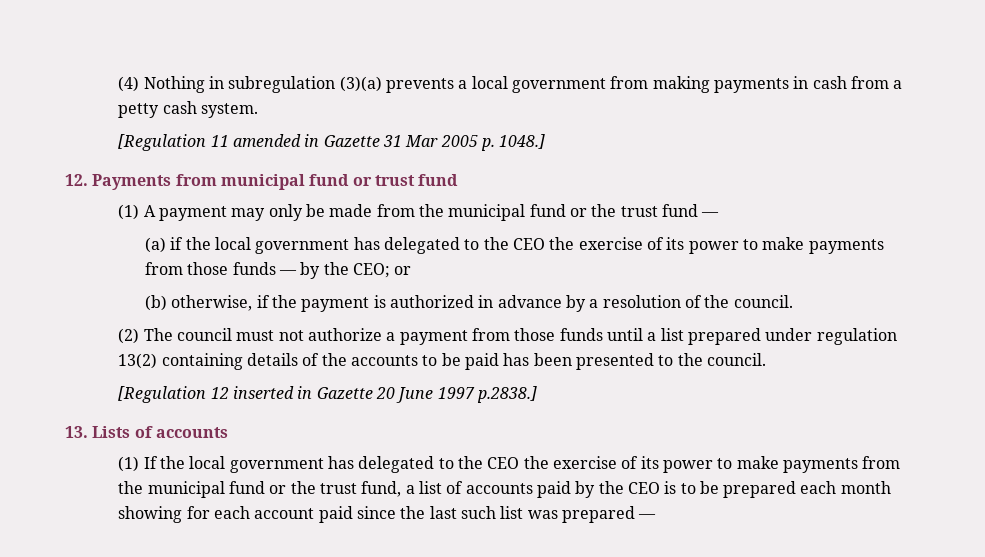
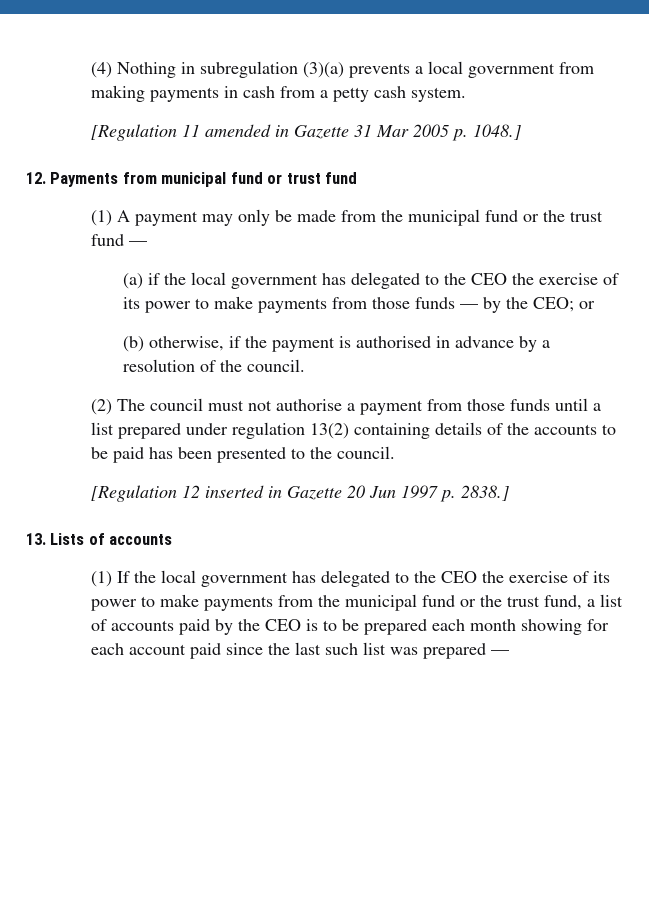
- (b) otherwise, if the payment is authorized in advance by a resolution of the council.
+ (b) otherwise, if the payment is authorised in advance by a resolution of the council.
- (2) The council must not authorize a payment from those funds until a list prepared under regulation 13(2) containing details of the accounts to be paid has been presented to the council.
+ (2) The council must not authorise a payment from those funds until a list prepared under regulation 13(2) containing details of the accounts to be paid has been presented to the council.
- [Regulation 12 inserted in Gazette 20 June 1997 p.2838.]
+ [Regulation 12 inserted in Gazette 20 Jun 1997 p. 2838.]

